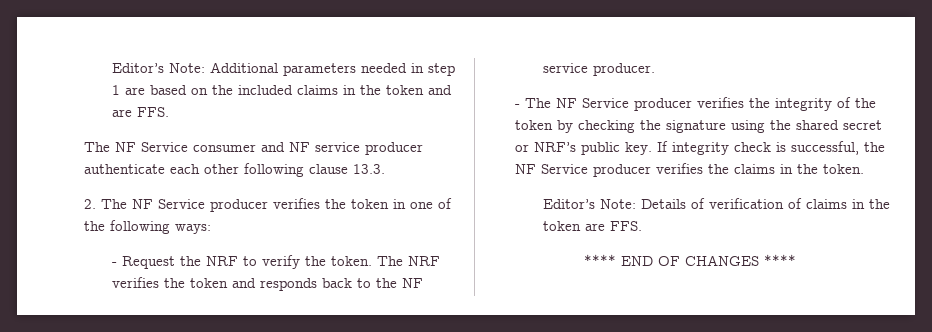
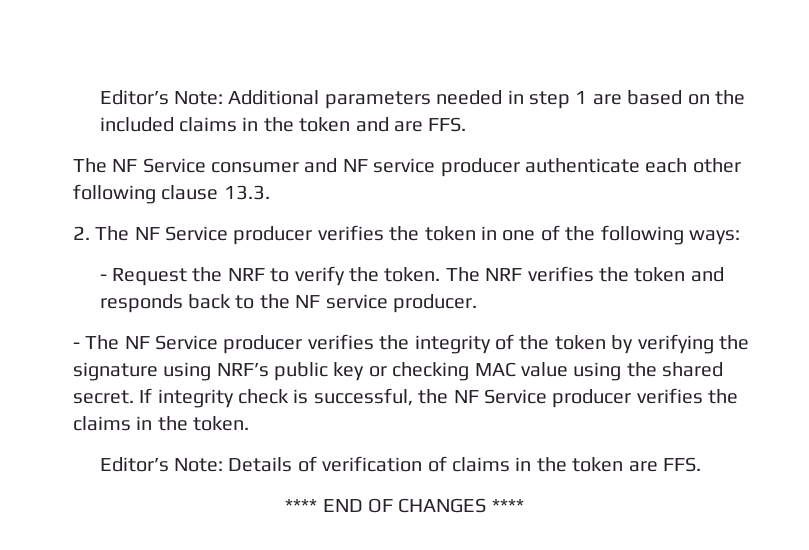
- - The NF Service producer verifies the integrity of the token by checking the signature using the shared secret or NRF’s public key.
+ - The NF Service producer verifies the integrity of the token by verifying the signature using NRF’s public key or checking MAC value using the shared secret.

